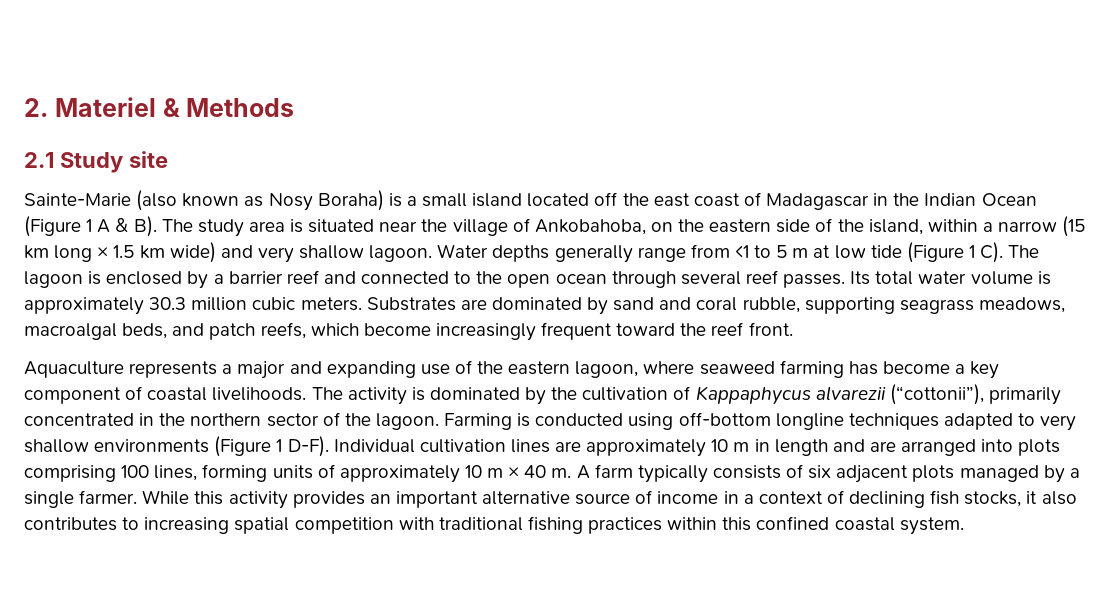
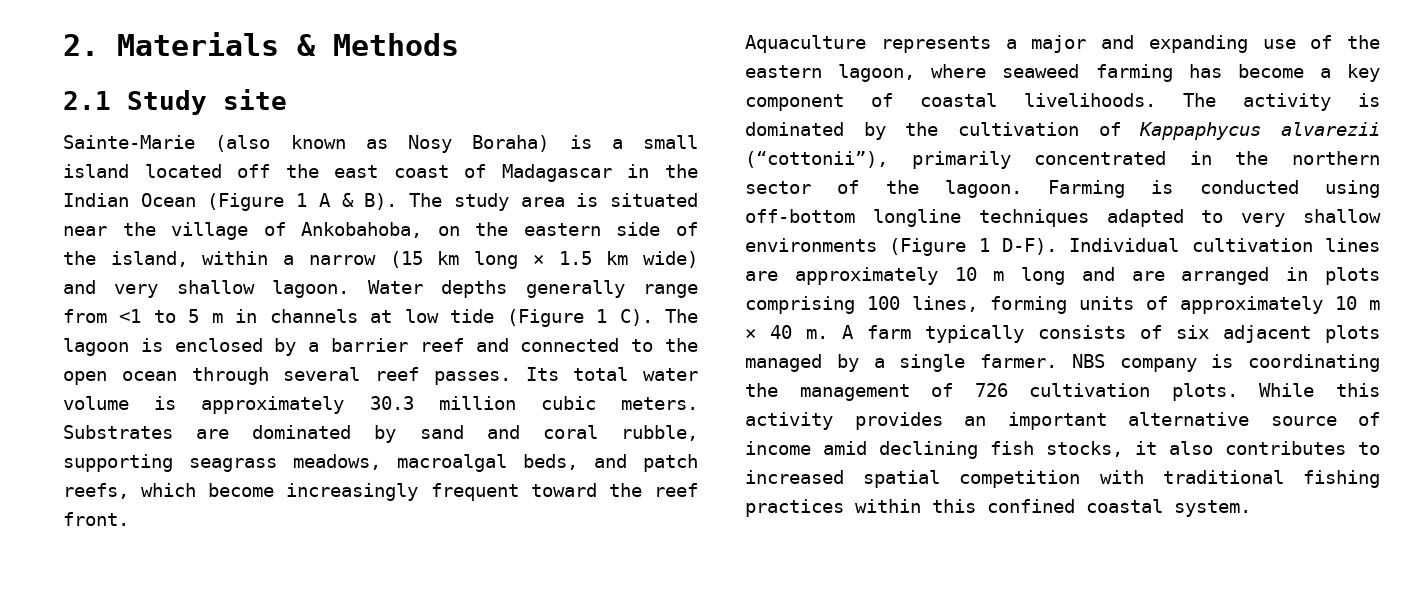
- 2. Materiel & Methods
+ 2. Materials & Methods
- Water depths generally range from <1 to 5 m at low tide (Figure 1 C). The lagoon is enclosed by a barrier reef and connected to the open ocean through several reef passes.
+ Water depths generally range from <1 to 5 m in channels at low tide (Figure 1 C). The lagoon is enclosed by a barrier reef and connected to the open ocean through several reef passes.
- Individual cultivation lines are approximately 10 m in length and are arranged into plots comprising 100 lines, forming units of approximately 10 m × 40 m.
+ Individual cultivation lines are approximately 10 m long and are arranged in plots comprising 100 lines, forming units of approximately 10 m × 40 m.
+ NBS company is coordinating the management of 726 cultivation plots.
- While this activity provides an important alternative source of income in a context of declining fish stocks, it also contributes to increasing spatial competition with traditional fishing practices within this confined coastal system.
+ While this activity provides an important alternative source of income amid declining fish stocks, it also contributes to increased spatial competition with traditional fishing practices within this confined coastal system.

